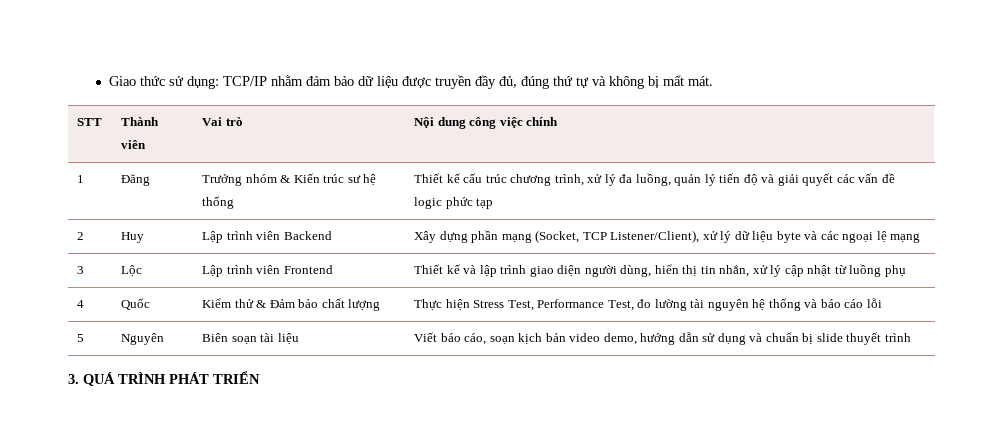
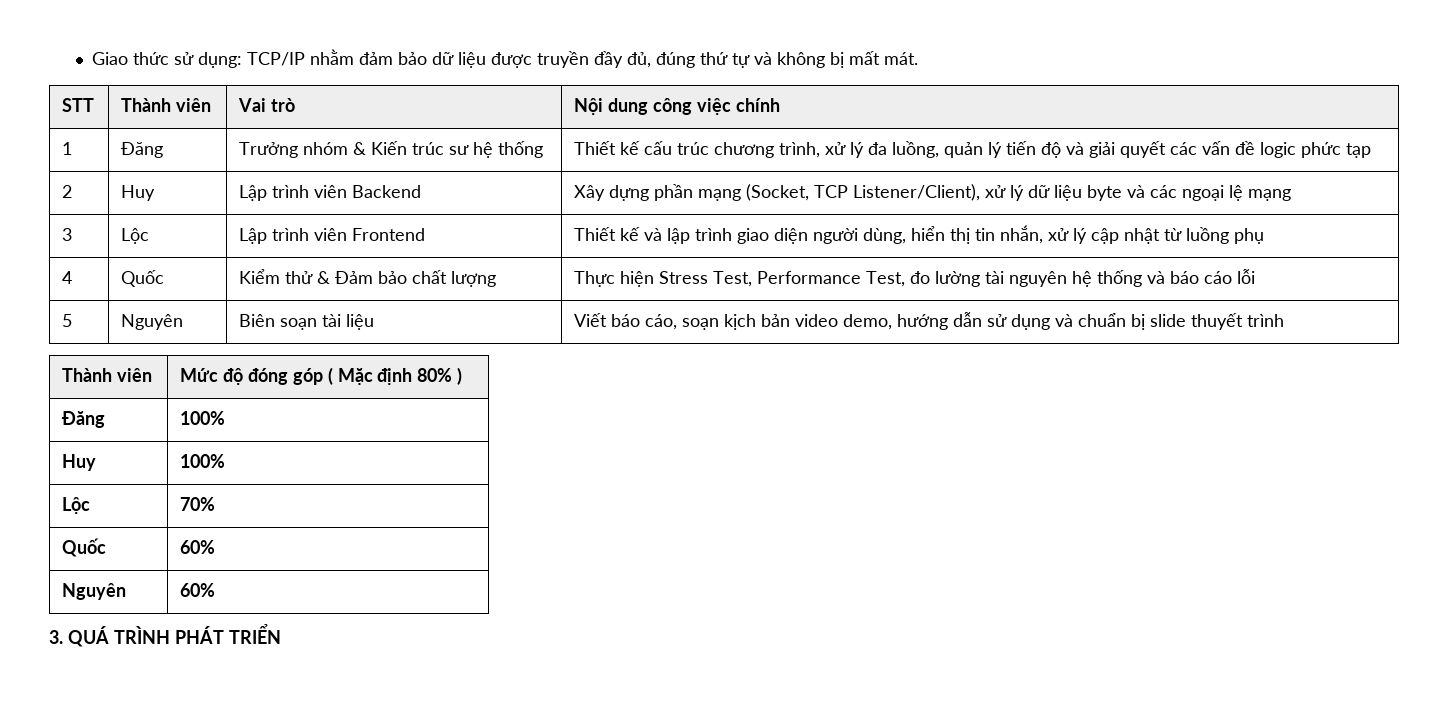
+ Thành viên | Mức độ đóng góp ( Mặc định 80% )
+ Đăng | 100%
+ Huy | 100%
+ Lộc | 70%
+ Quốc | 60%
+ Nguyên | 60%

